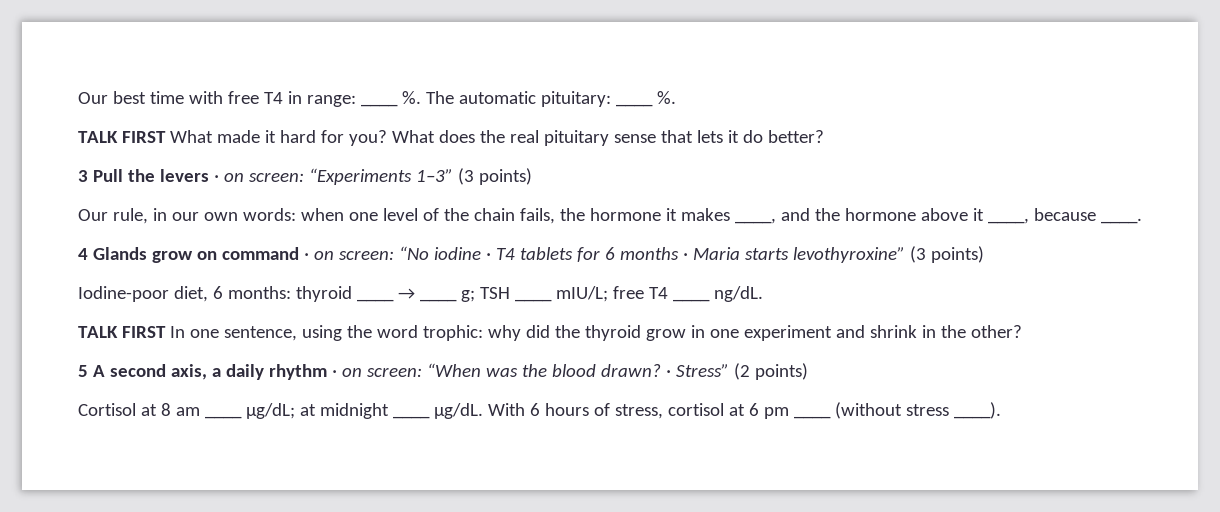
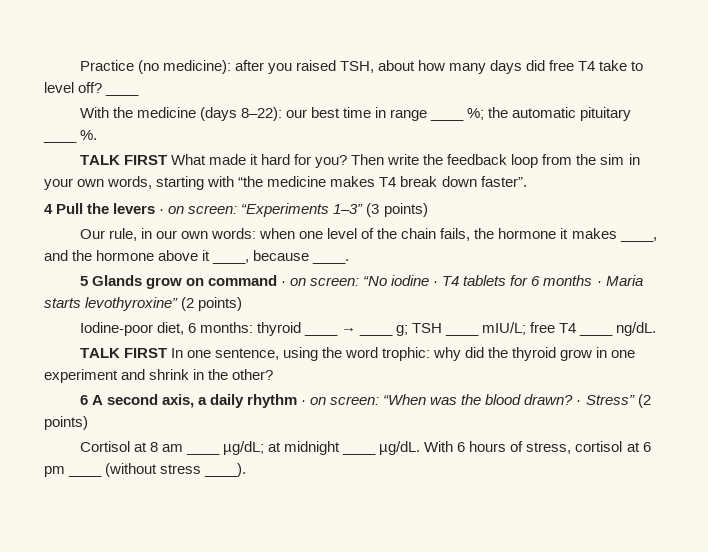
- Our best time with free T4 in range: ____ %. The automatic pituitary: ____ %.
+ Practice (no medicine): after you raised TSH, about how many days did free T4 take to level off? ____
+ With the medicine (days 8–22): our best time in range ____ %; the automatic pituitary ____ %.
- What does the real pituitary sense that lets it do better?
- 3 Pull the levers · on screen: “Experiments 1–3” (3 points)
+ Then write the feedback loop from the sim in your own words, starting with “the medicine makes T4 break down faster”.
+ 4 Pull the levers · on screen: “Experiments 1–3” (3 points)
- 4 Glands grow on command · on screen: “No iodine · T4 tablets for 6 months · Maria starts levothyroxine” (3 points)
+ 5 Glands grow on command · on screen: “No iodine · T4 tablets for 6 months · Maria starts levothyroxine” (2 points)
- 5 A second axis, a daily rhythm · on screen: “When was the blood drawn?
+ 6 A second axis, a daily rhythm · on screen: “When was the blood drawn?

